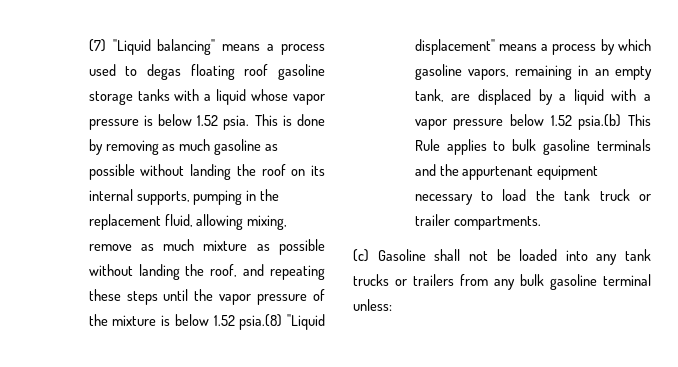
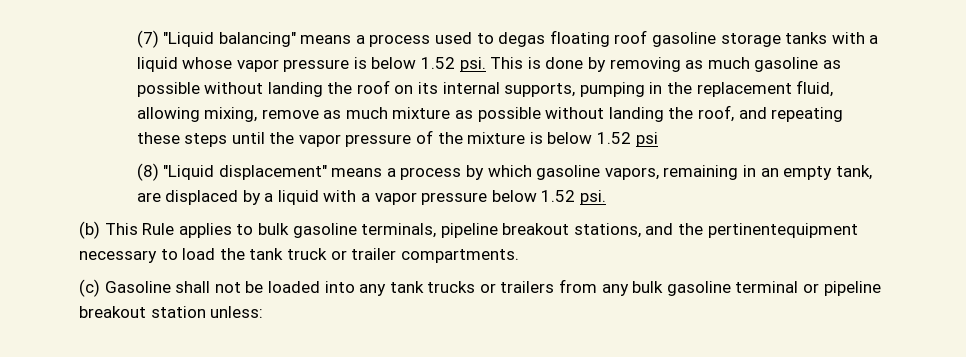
- (7) "Liquid balancing" means a process used to degas floating roof gasoline storage tanks with a liquid whose vapor pressure is below 1.52 psia.
+ (7) "Liquid balancing" means a process used to degas floating roof gasoline storage tanks with a liquid whose vapor pressure is below 1.52 psi.
- This is done by removing as much gasoline as possible without landing the roof on its internal supports, pumping in the replacement fluid, allowing mixing, remove as much mixture as possible without landing the roof, and repeating these steps until the vapor pressure of the mixture is below 1.52 psia.(8) "Liquid displacement" means a process by which gasoline vapors, remaining in an empty tank, are displaced by a liquid with a vapor pressure below 1.52 psia.(b) This Rule applies to bulk gasoline terminals and the appurtenant equipment necessary to load the tank truck or trailer compartments.
+ This is done by removing as much gasoline as possible without landing the roof on its internal supports, pumping in the replacement fluid, allowing mixing, remove as much mixture as possible without landing the roof, and repeating these steps until the vapor pressure of the mixture is below 1.52 psi
+ (8) "Liquid displacement" means a process by which gasoline vapors, remaining in an empty tank, are displaced by a liquid with a vapor pressure below 1.52 psi.
+ (b) This Rule applies to bulk gasoline terminals, pipeline breakout stations, and the pertinentequipment necessary to load the tank truck or trailer compartments.
- (c) Gasoline shall not be loaded into any tank trucks or trailers from any bulk gasoline terminal unless:
+ (c) Gasoline shall not be loaded into any tank trucks or trailers from any bulk gasoline terminal or pipeline breakout station unless:

